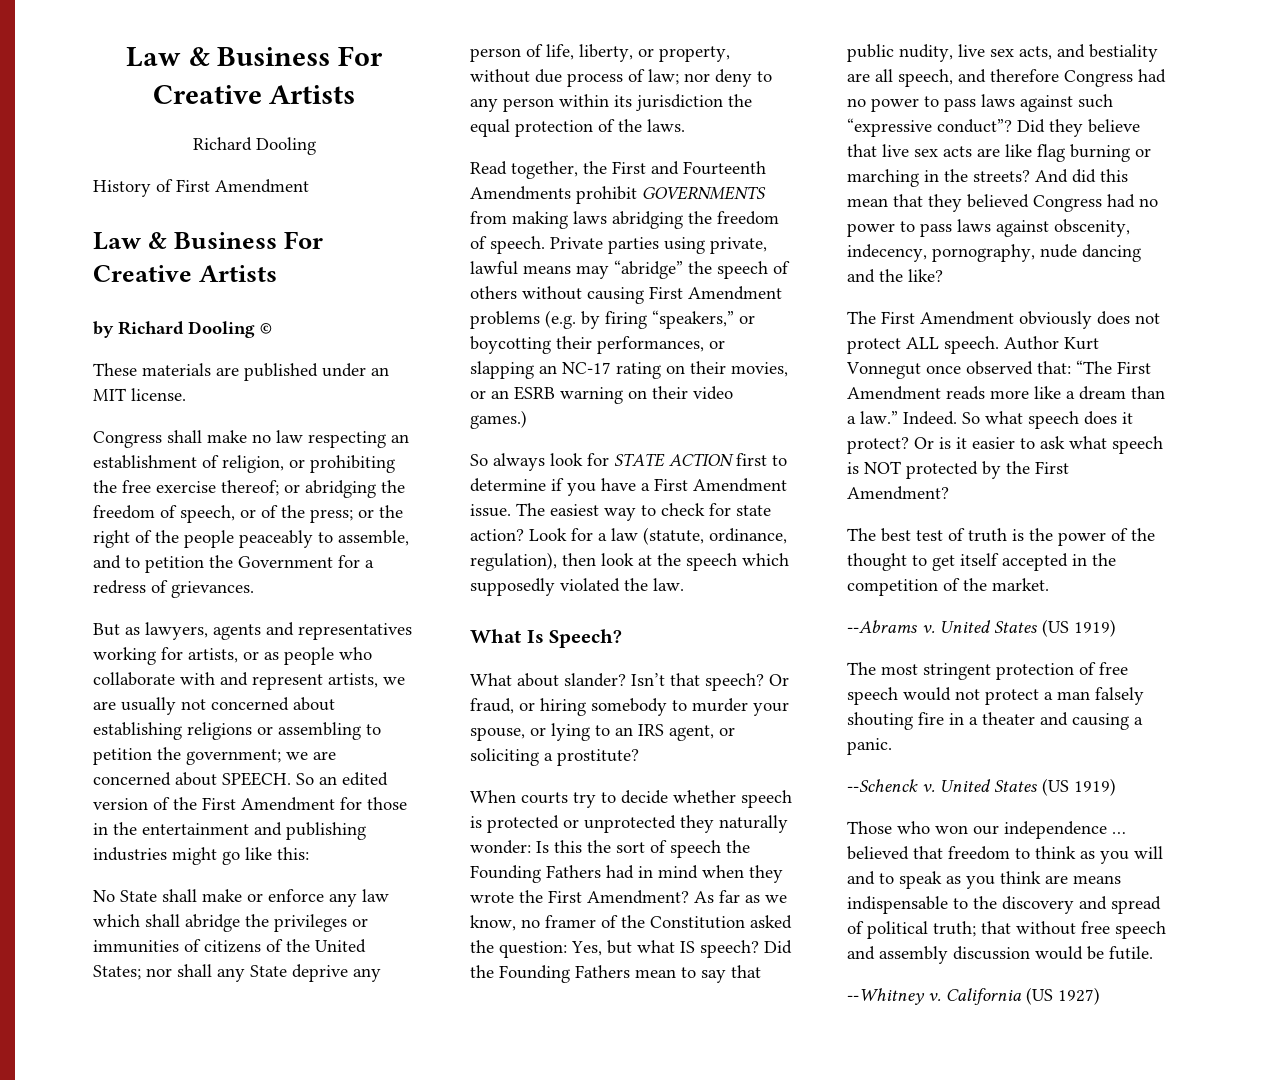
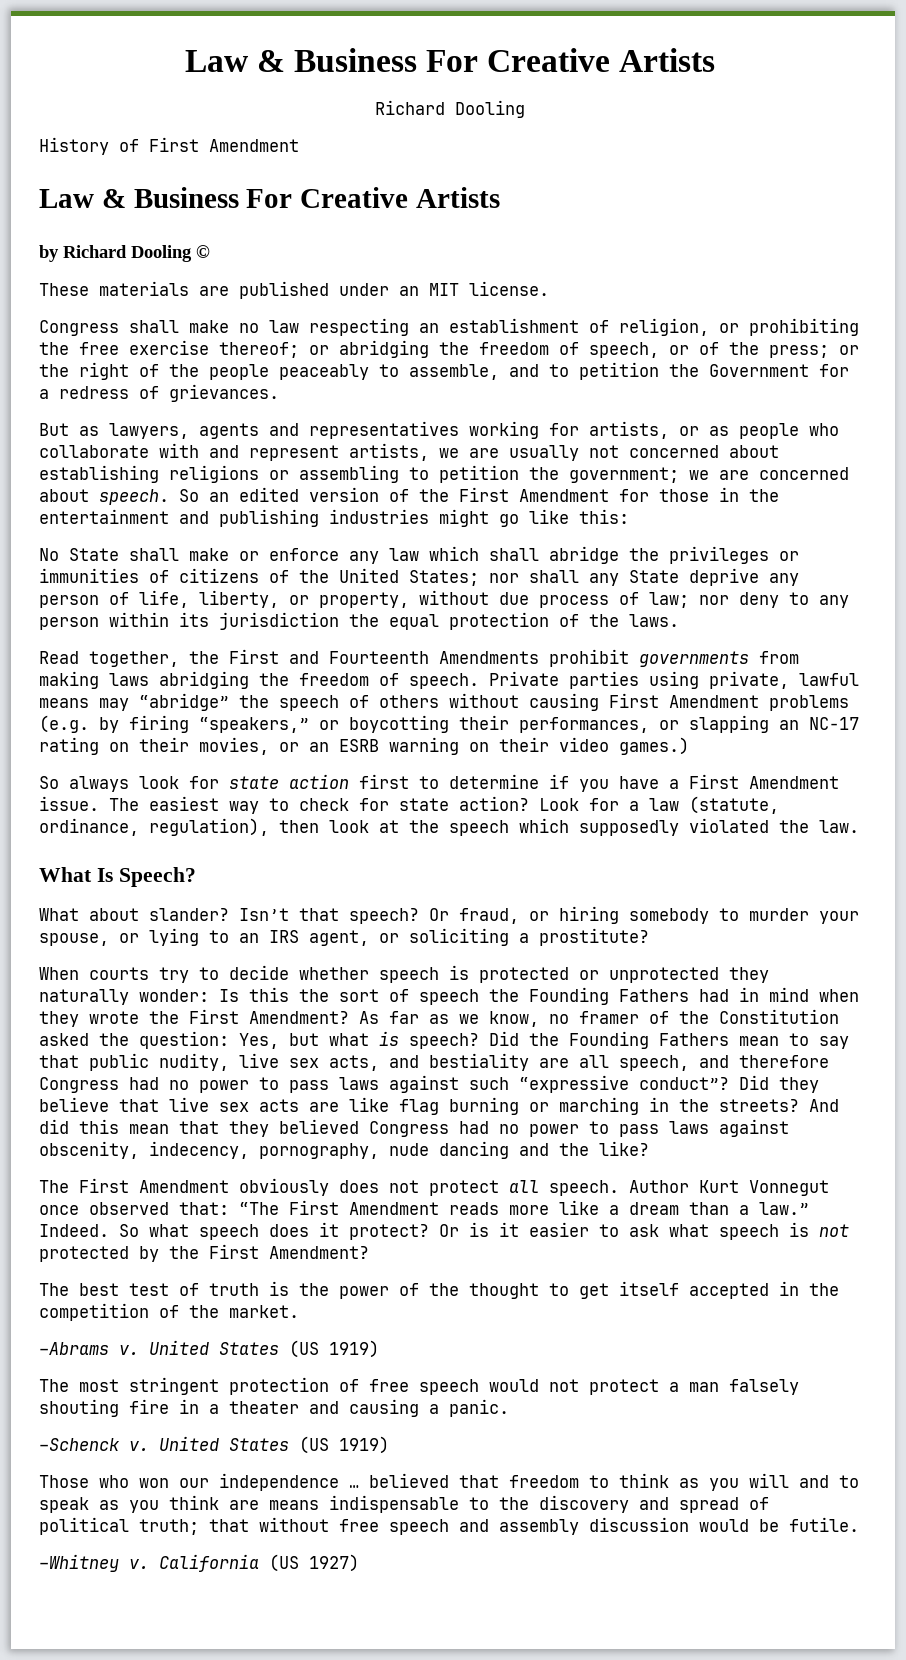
- But as lawyers, agents and representatives working for artists, or as people who collaborate with and represent artists, we are usually not concerned about establishing religions or assembling to petition the government; we are concerned about SPEECH.
+ But as lawyers, agents and representatives working for artists, or as people who collaborate with and represent artists, we are usually not concerned about establishing religions or assembling to petition the government; we are concerned about speech.
- Read together, the First and Fourteenth Amendments prohibit GOVERNMENTS from making laws abridging the freedom of speech.
+ Read together, the First and Fourteenth Amendments prohibit governments from making laws abridging the freedom of speech.
- So always look for STATE ACTION first to determine if you have a First Amendment issue.
+ So always look for state action first to determine if you have a First Amendment issue.
- As far as we know, no framer of the Constitution asked the question: Yes, but what IS speech?
+ As far as we know, no framer of the Constitution asked the question: Yes, but what is speech?
- The First Amendment obviously does not protect ALL speech.
+ The First Amendment obviously does not protect all speech.
- Or is it easier to ask what speech is NOT protected by the First Amendment?
+ Or is it easier to ask what speech is not protected by the First Amendment?
- --Abrams v.
+ –Abrams v.
- --Schenck v.
+ –Schenck v.
- --Whitney v.
+ –Whitney v.

